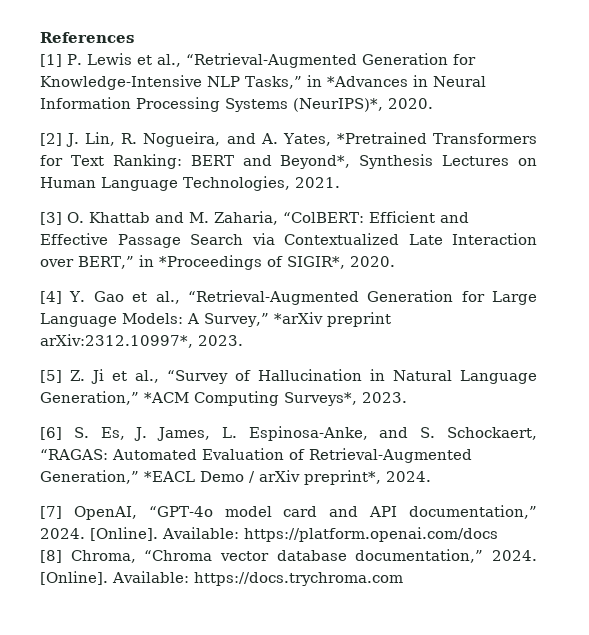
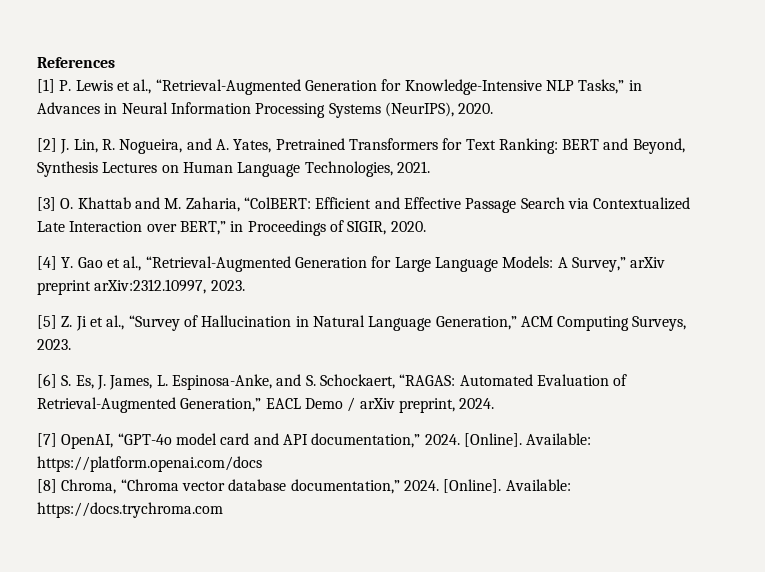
- [1] P. Lewis et al., “Retrieval-Augmented Generation for Knowledge-Intensive NLP Tasks,” in *Advances in Neural Information Processing Systems (NeurIPS)*, 2020.
+ [1] P. Lewis et al., “Retrieval-Augmented Generation for Knowledge-Intensive NLP Tasks,” in Advances in Neural Information Processing Systems (NeurIPS), 2020.
- [2] J. Lin, R. Nogueira, and A. Yates, *Pretrained Transformers for Text Ranking: BERT and Beyond*, Synthesis Lectures on Human Language Technologies, 2021.
+ [2] J. Lin, R. Nogueira, and A. Yates, Pretrained Transformers for Text Ranking: BERT and Beyond, Synthesis Lectures on Human Language Technologies, 2021.
- [3] O. Khattab and M. Zaharia, “ColBERT: Efficient and Effective Passage Search via Contextualized Late Interaction over BERT,” in *Proceedings of SIGIR*, 2020.
+ [3] O. Khattab and M. Zaharia, “ColBERT: Efficient and Effective Passage Search via Contextualized Late Interaction over BERT,” in Proceedings of SIGIR, 2020.
- [4] Y. Gao et al., “Retrieval-Augmented Generation for Large Language Models: A Survey,” *arXiv preprint arXiv:2312.10997*, 2023.
+ [4] Y. Gao et al., “Retrieval-Augmented Generation for Large Language Models: A Survey,” arXiv preprint arXiv:2312.10997, 2023.
- [5] Z. Ji et al., “Survey of Hallucination in Natural Language Generation,” *ACM Computing Surveys*, 2023.
+ [5] Z. Ji et al., “Survey of Hallucination in Natural Language Generation,” ACM Computing Surveys, 2023.
- [6] S. Es, J. James, L. Espinosa-Anke, and S. Schockaert, “RAGAS: Automated Evaluation of Retrieval-Augmented Generation,” *EACL Demo / arXiv preprint*, 2024.
+ [6] S. Es, J. James, L. Espinosa-Anke, and S. Schockaert, “RAGAS: Automated Evaluation of Retrieval-Augmented Generation,” EACL Demo / arXiv preprint, 2024.

